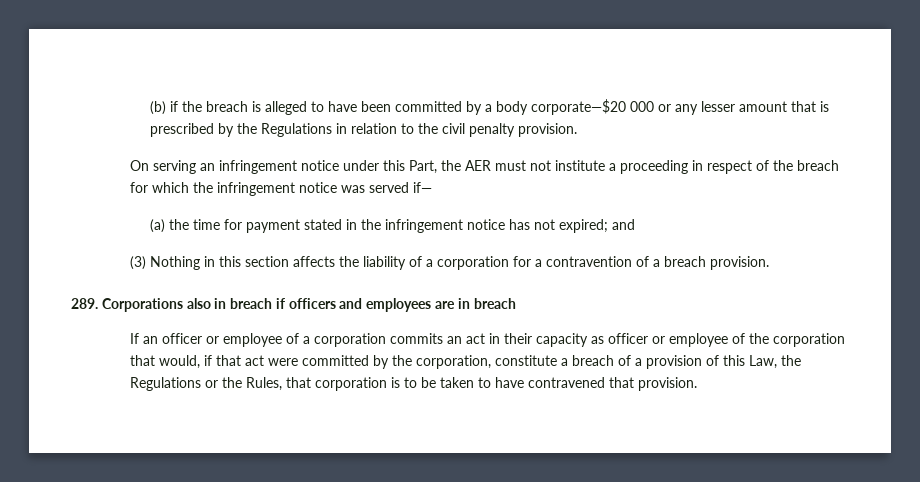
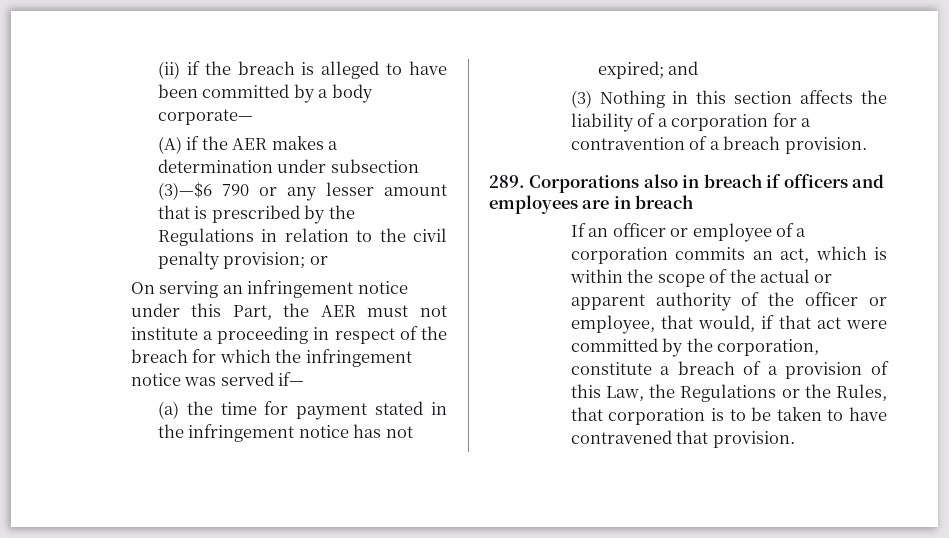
- (b) if the breach is alleged to have been committed by a body corporate—$20 000 or any lesser amount that is prescribed by the Regulations in relation to the civil penalty provision.
+ (ii) if the breach is alleged to have been committed by a body corporate—
+ (A) if the AER makes a determination under subsection (3)—$6 790 or any lesser amount that is prescribed by the Regulations in relation to the civil penalty provision; or
- If an officer or employee of a corporation commits an act in their capacity as officer or employee of the corporation that would, if that act were committed by the corporation, constitute a breach of a provision of this Law, the Regulations or the Rules, that corporation is to be taken to have contravened that provision.
+ If an officer or employee of a corporation commits an act, which is within the scope of the actual or apparent authority of the officer or employee, that would, if that act were committed by the corporation, constitute a breach of a provision of this Law, the Regulations or the Rules, that corporation is to be taken to have contravened that provision.

